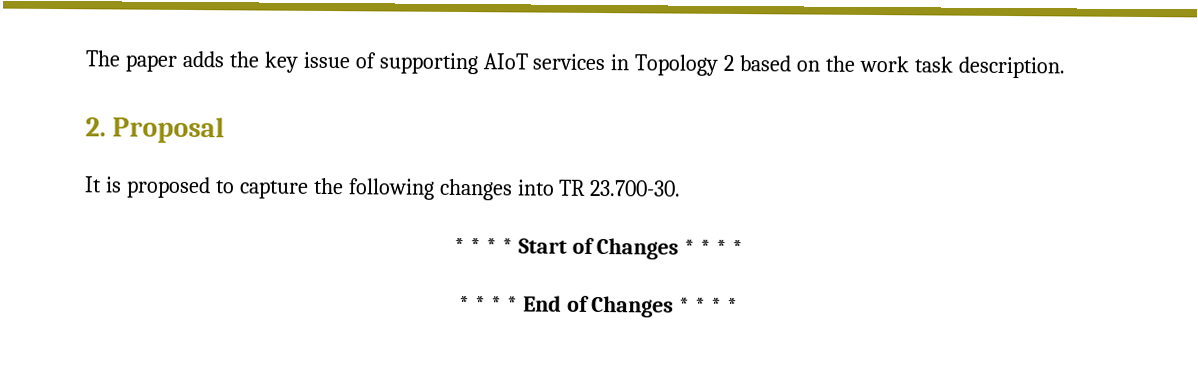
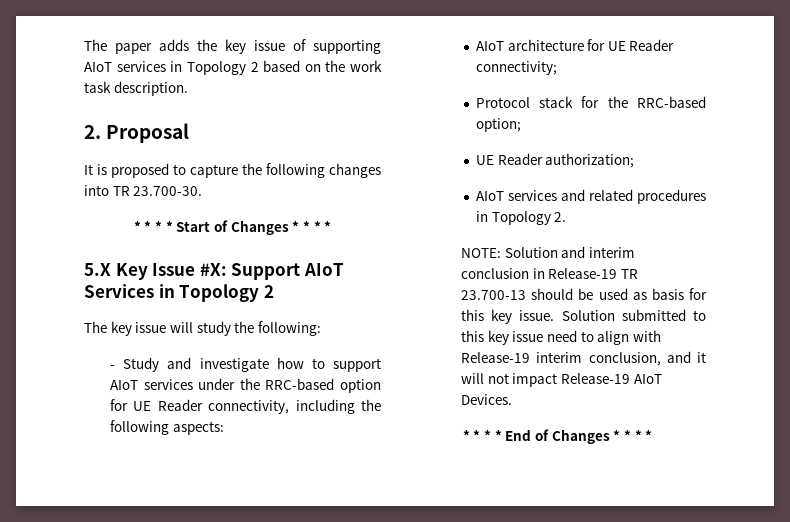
+ 5.X Key Issue #X: Support AIoT Services in Topology 2
+ The key issue will study the following:
+ - Study and investigate how to support AIoT services under the RRC-based option for UE Reader connectivity, including the following aspects:
+ AIoT architecture for UE Reader connectivity;
+ Protocol stack for the RRC-based option;
+ UE Reader authorization;
+ AIoT services and related procedures in Topology 2.
+ NOTE: Solution and interim conclusion in Release-19 TR 23.700-13 should be used as basis for this key issue. Solution submitted to this key issue need to align with Release-19 interim conclusion, and it will not impact Release-19 AIoT Devices.

